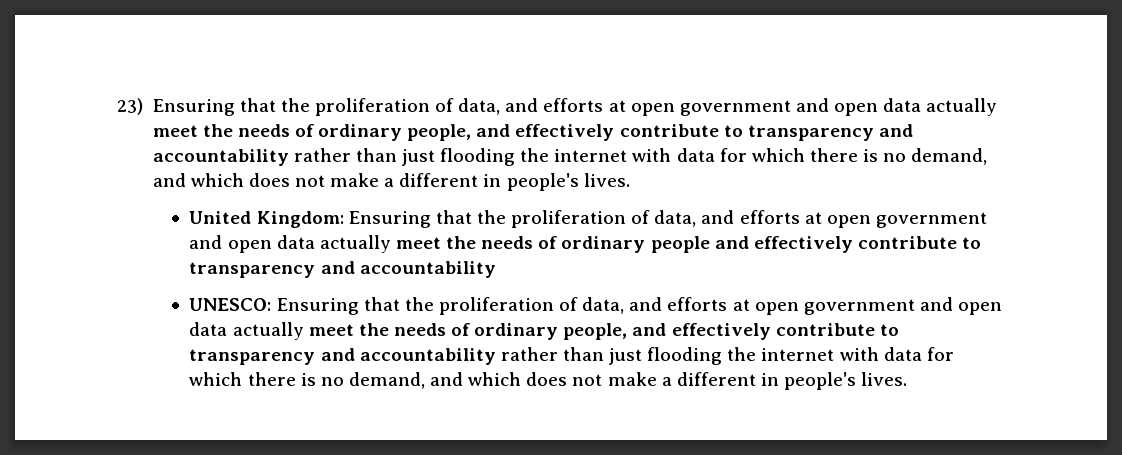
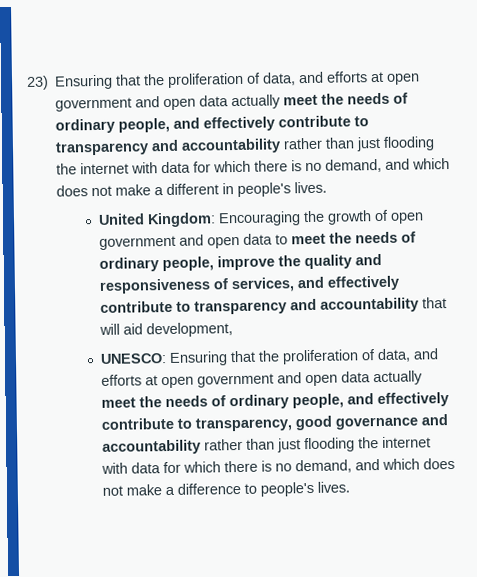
- United Kingdom: Ensuring that the proliferation of data, and efforts at open government and open data actually meet the needs of ordinary people and effectively contribute to transparency and accountability
+ United Kingdom: Encouraging the growth of open government and open data to meet the needs of ordinary people, improve the quality and responsiveness of services, and effectively contribute to transparency and accountability that will aid development,
- UNESCO: Ensuring that the proliferation of data, and efforts at open government and open data actually meet the needs of ordinary people, and effectively contribute to transparency and accountability rather than just flooding the internet with data for which there is no demand, and which does not make a different in people's lives.
+ UNESCO: Ensuring that the proliferation of data, and efforts at open government and open data actually meet the needs of ordinary people, and effectively contribute to transparency, good governance and accountability rather than just flooding the internet with data for which there is no demand, and which does not make a difference to people's lives.

